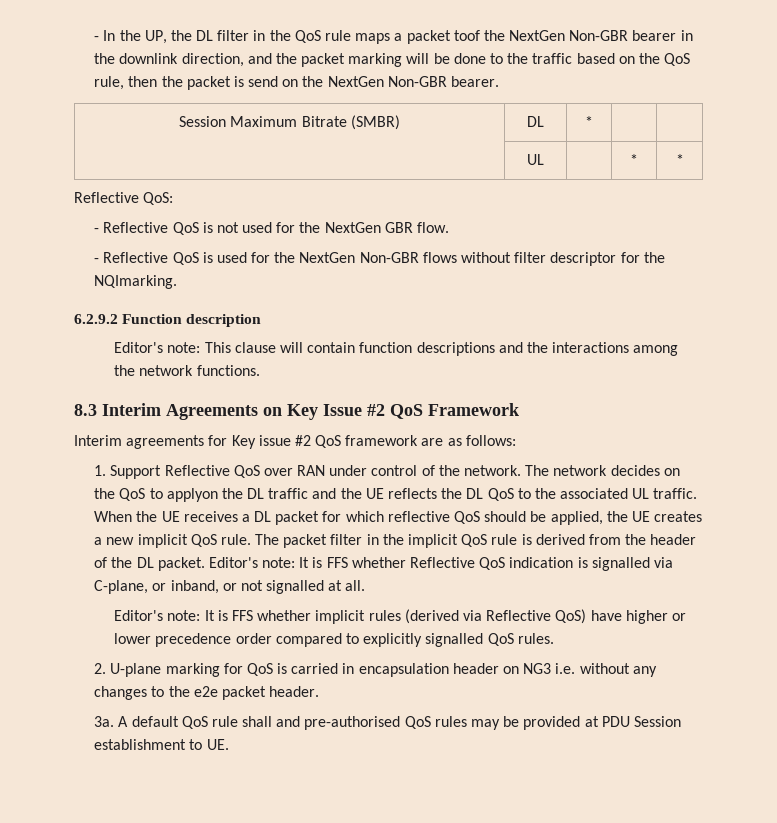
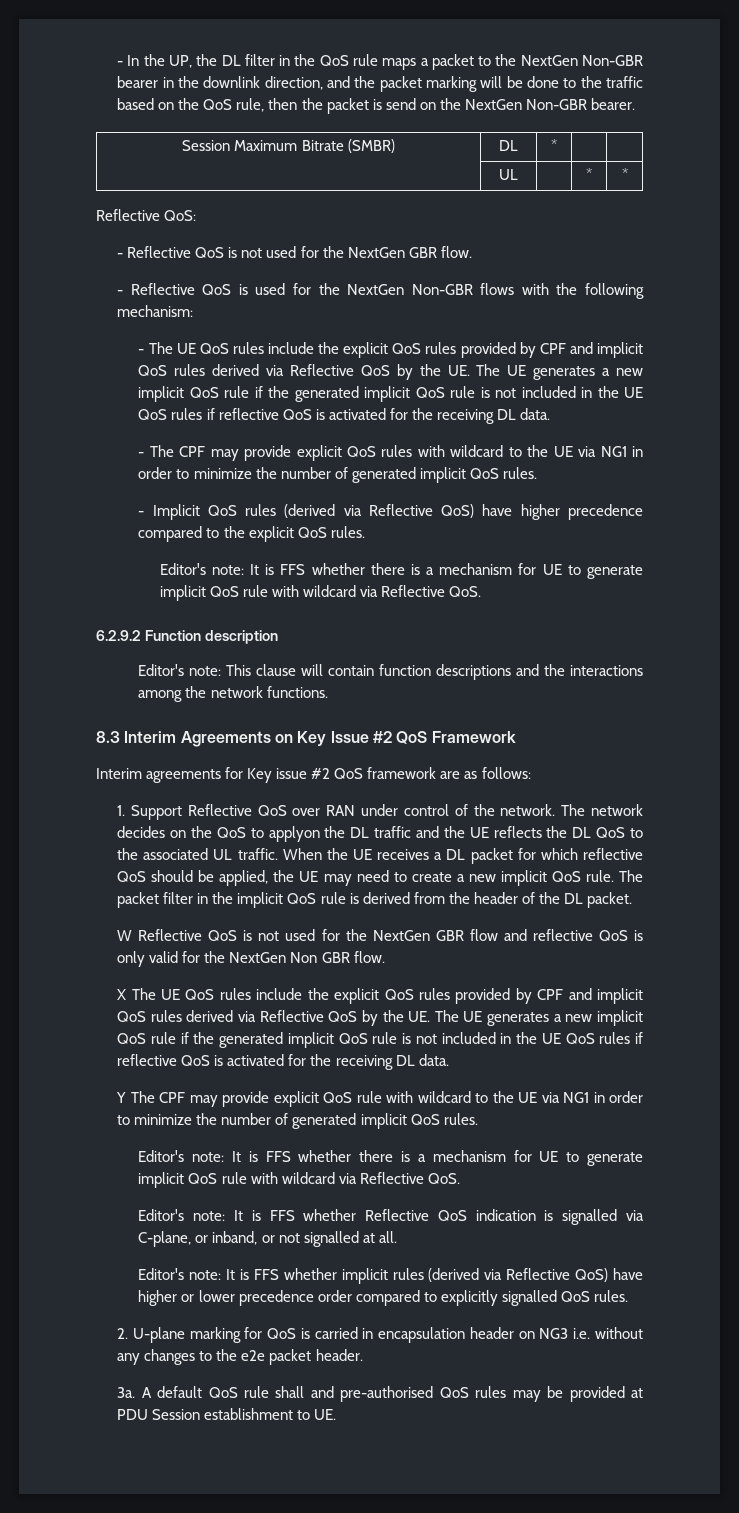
- - In the UP, the DL filter in the QoS rule maps a packet toof the NextGen Non-GBR bearer in the downlink direction, and the packet marking will be done to the traffic based on the QoS rule, then the packet is send on the NextGen Non-GBR bearer.
+ - In the UP, the DL filter in the QoS rule maps a packet to the NextGen Non-GBR bearer in the downlink direction, and the packet marking will be done to the traffic based on the QoS rule, then the packet is send on the NextGen Non-GBR bearer.
- - Reflective QoS is used for the NextGen Non-GBR flows without filter descriptor for the NQImarking.
+ - Reflective QoS is used for the NextGen Non-GBR flows with the following mechanism:
+ - The UE QoS rules include the explicit QoS rules provided by CPF and implicit QoS rules derived via Reflective QoS by the UE. The UE generates a new implicit QoS rule if the generated implicit QoS rule is not included in the UE QoS rules if reflective QoS is activated for the receiving DL data.
+ - The CPF may provide explicit QoS rules with wildcard to the UE via NG1 in order to minimize the number of generated implicit QoS rules.
+ - Implicit QoS rules (derived via Reflective QoS) have higher precedence compared to the explicit QoS rules.
+ Editor's note: It is FFS whether there is a mechanism for UE to generate implicit QoS rule with wildcard via Reflective QoS.
- When the UE receives a DL packet for which reflective QoS should be applied, the UE creates a new implicit QoS rule.
+ When the UE receives a DL packet for which reflective QoS should be applied, the UE may need to create a new implicit QoS rule.
- The packet filter in the implicit QoS rule is derived from the header of the DL packet. Editor's note: It is FFS whether Reflective QoS indication is signalled via C-plane, or inband, or not signalled at all.
+ The packet filter in the implicit QoS rule is derived from the header of the DL packet.
+ W Reflective QoS is not used for the NextGen GBR flow and reflective QoS is only valid for the NextGen Non GBR flow.
+ X The UE QoS rules include the explicit QoS rules provided by CPF and implicit QoS rules derived via Reflective QoS by the UE. The UE generates a new implicit QoS rule if the generated implicit QoS rule is not included in the UE QoS rules if reflective QoS is activated for the receiving DL data.
+ Y The CPF may provide explicit QoS rule with wildcard to the UE via NG1 in order to minimize the number of generated implicit QoS rules.
+ Editor's note: It is FFS whether there is a mechanism for UE to generate implicit QoS rule with wildcard via Reflective QoS.
+ Editor's note: It is FFS whether Reflective QoS indication is signalled via C-plane, or inband, or not signalled at all.

